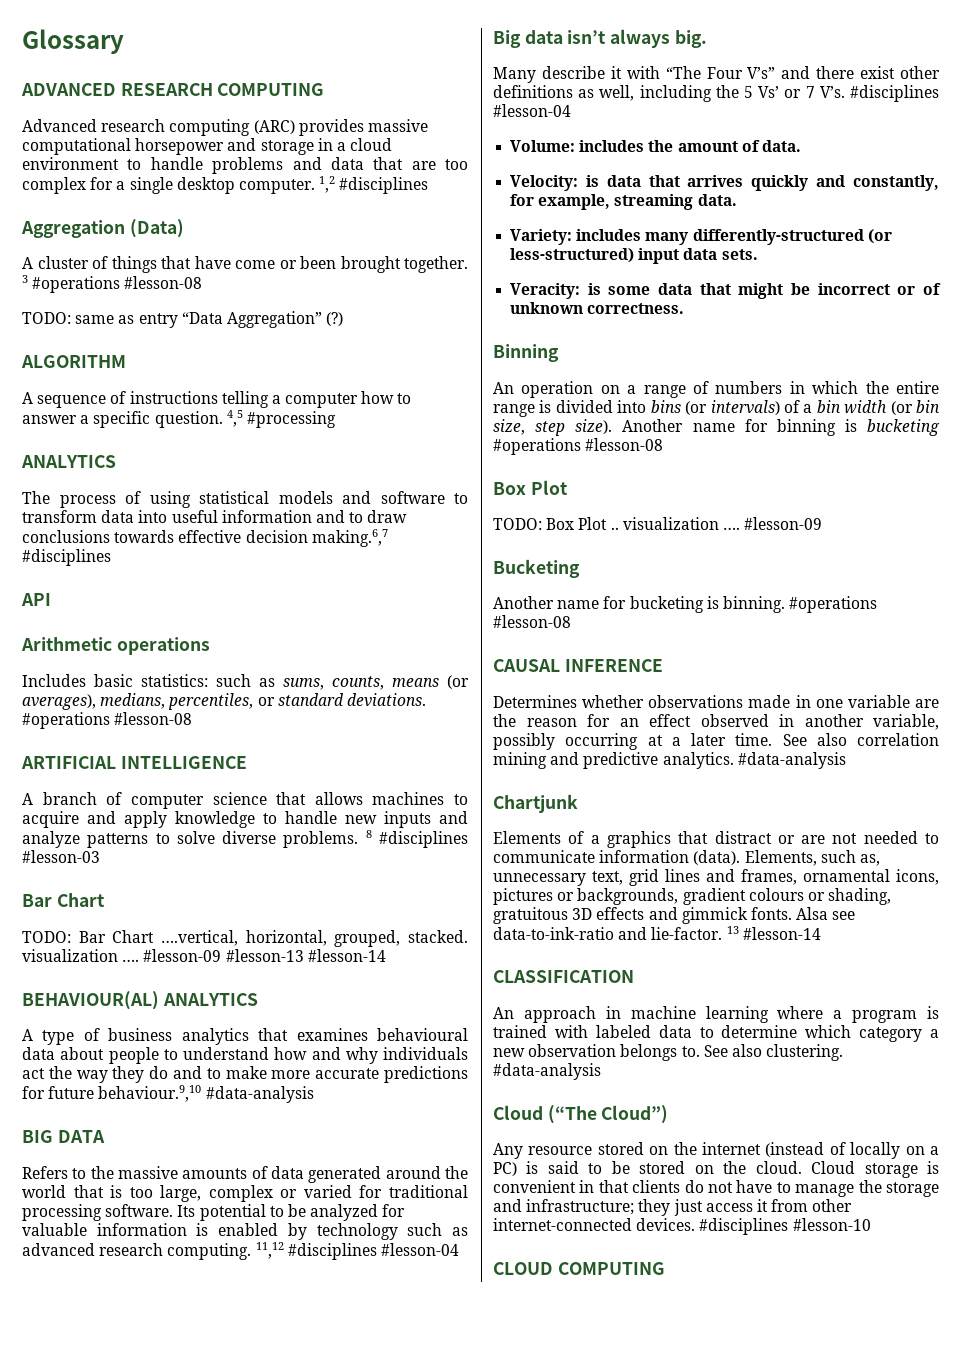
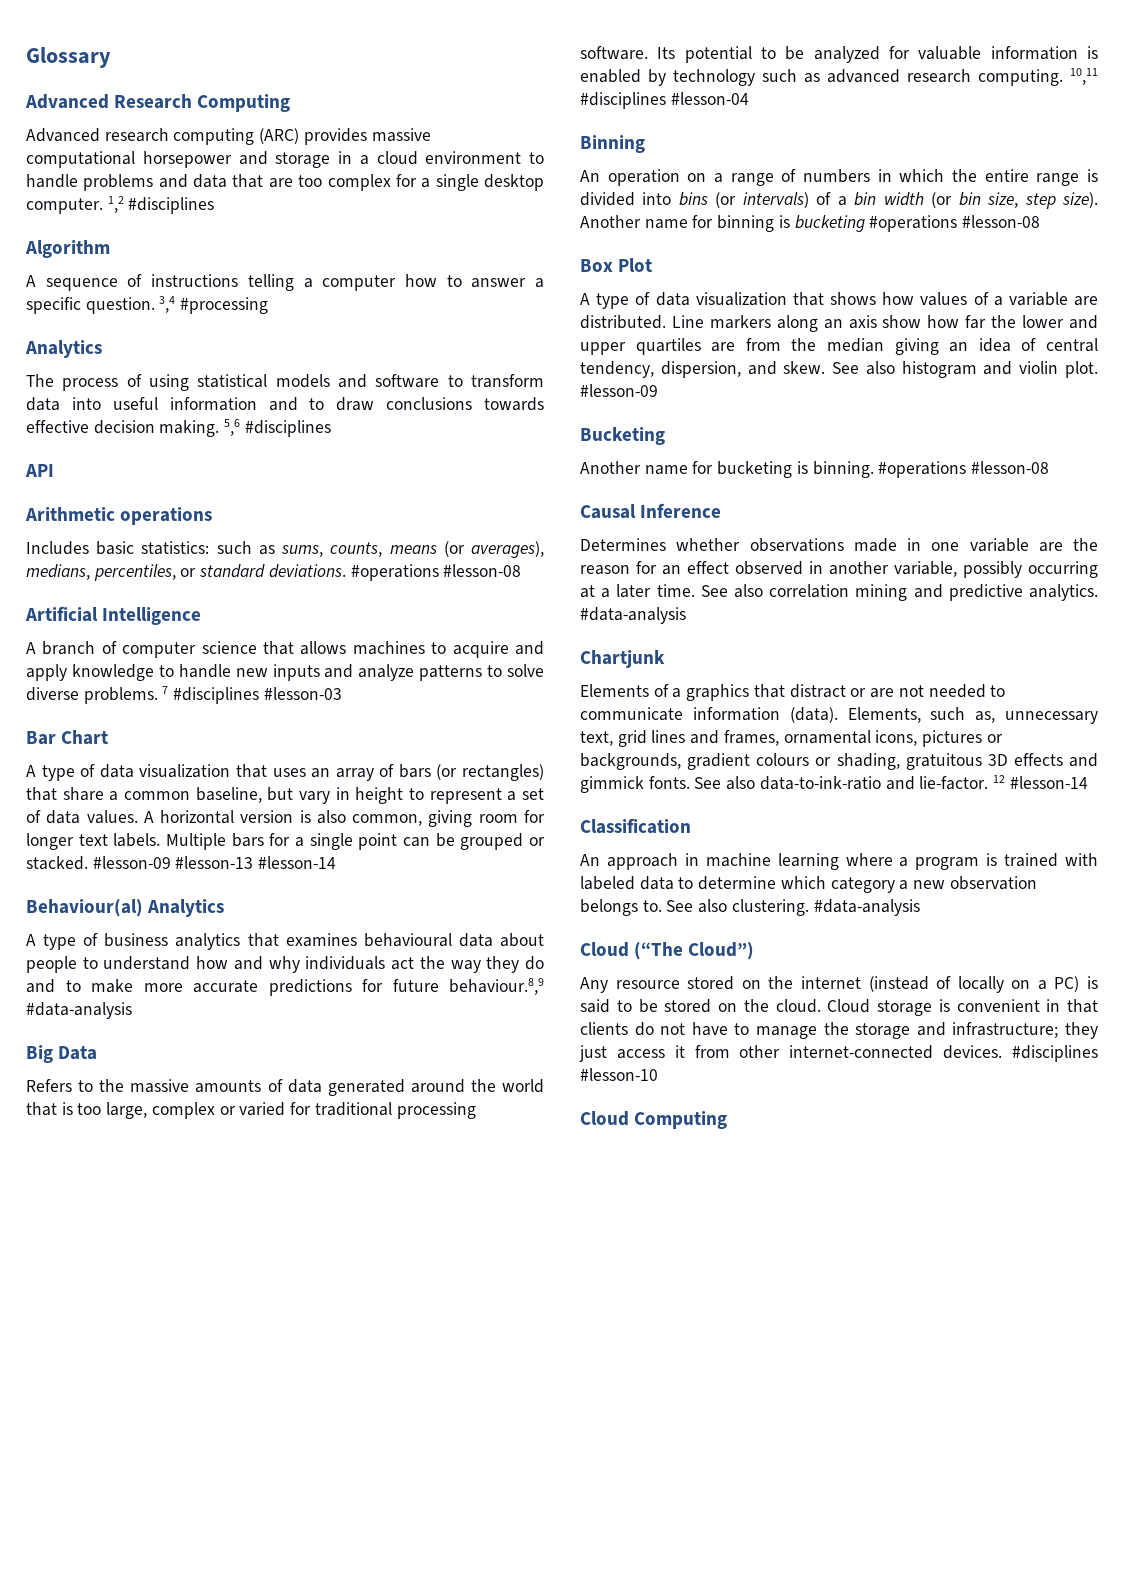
- ADVANCED RESEARCH COMPUTING
+ Advanced Research Computing
- Aggregation (Data)
- A cluster of things that have come or been brought together. 3 #operations #lesson-08
- TODO: same as entry “Data Aggregation” (?)
- ALGORITHM
+ Algorithm
- 4,5 #processing
- ANALYTICS
+ 3,4 #processing
+ Analytics
- The process of using statistical models and software to transform data into useful information and to draw conclusions towards effective decision making.6,7 #disciplines
+ The process of using statistical models and software to transform data into useful information and to draw conclusions towards effective decision making. 5,6 #disciplines
- ARTIFICIAL INTELLIGENCE
+ Artificial Intelligence
- 8 #disciplines #lesson-03
+ 7 #disciplines #lesson-03
- TODO: Bar Chart ….vertical, horizontal, grouped, stacked. visualization ….
+ A type of data visualization that uses an array of bars (or rectangles) that share a common baseline, but vary in height to represent a set of data values. A horizontal version is also common, giving room for longer text labels. Multiple bars for a single point can be grouped or stacked.
- BEHAVIOUR(AL) ANALYTICS
+ Behaviour(al) Analytics
- A type of business analytics that examines behavioural data about people to understand how and why individuals act the way they do and to make more accurate predictions for future behaviour.9,10 #data-analysis
- BIG DATA
+ A type of business analytics that examines behavioural data about people to understand how and why individuals act the way they do and to make more accurate predictions for future behaviour.8,9 #data-analysis
+ Big Data
- 11,12 #disciplines #lesson-04
- Big data isn’t always big.
- Many describe it with “The Four V’s” and there exist other definitions as well, including the 5 Vs’ or 7 V’s. #disciplines #lesson-04
- Volume: includes the amount of data.
- Velocity: is data that arrives quickly and constantly, for example, streaming data.
- Variety: includes many differently-structured (or less-structured) input data sets.
- Veracity: is some data that might be incorrect or of unknown correctness.
+ 10,11 #disciplines #lesson-04
- TODO: Box Plot .. visualization ….
+ A type of data visualization that shows how values of a variable are distributed. Line markers along an axis show how far the lower and upper quartiles are from the median giving an idea of central tendency, dispersion, and skew. See also histogram and violin plot.
- CAUSAL INFERENCE
+ Causal Inference
- Alsa see data-to-ink-ratio and lie-factor.
+ See also data-to-ink-ratio and lie-factor.
- 13 #lesson-14
- CLASSIFICATION
+ 12 #lesson-14
+ Classification
- CLOUD COMPUTING
+ Cloud Computing

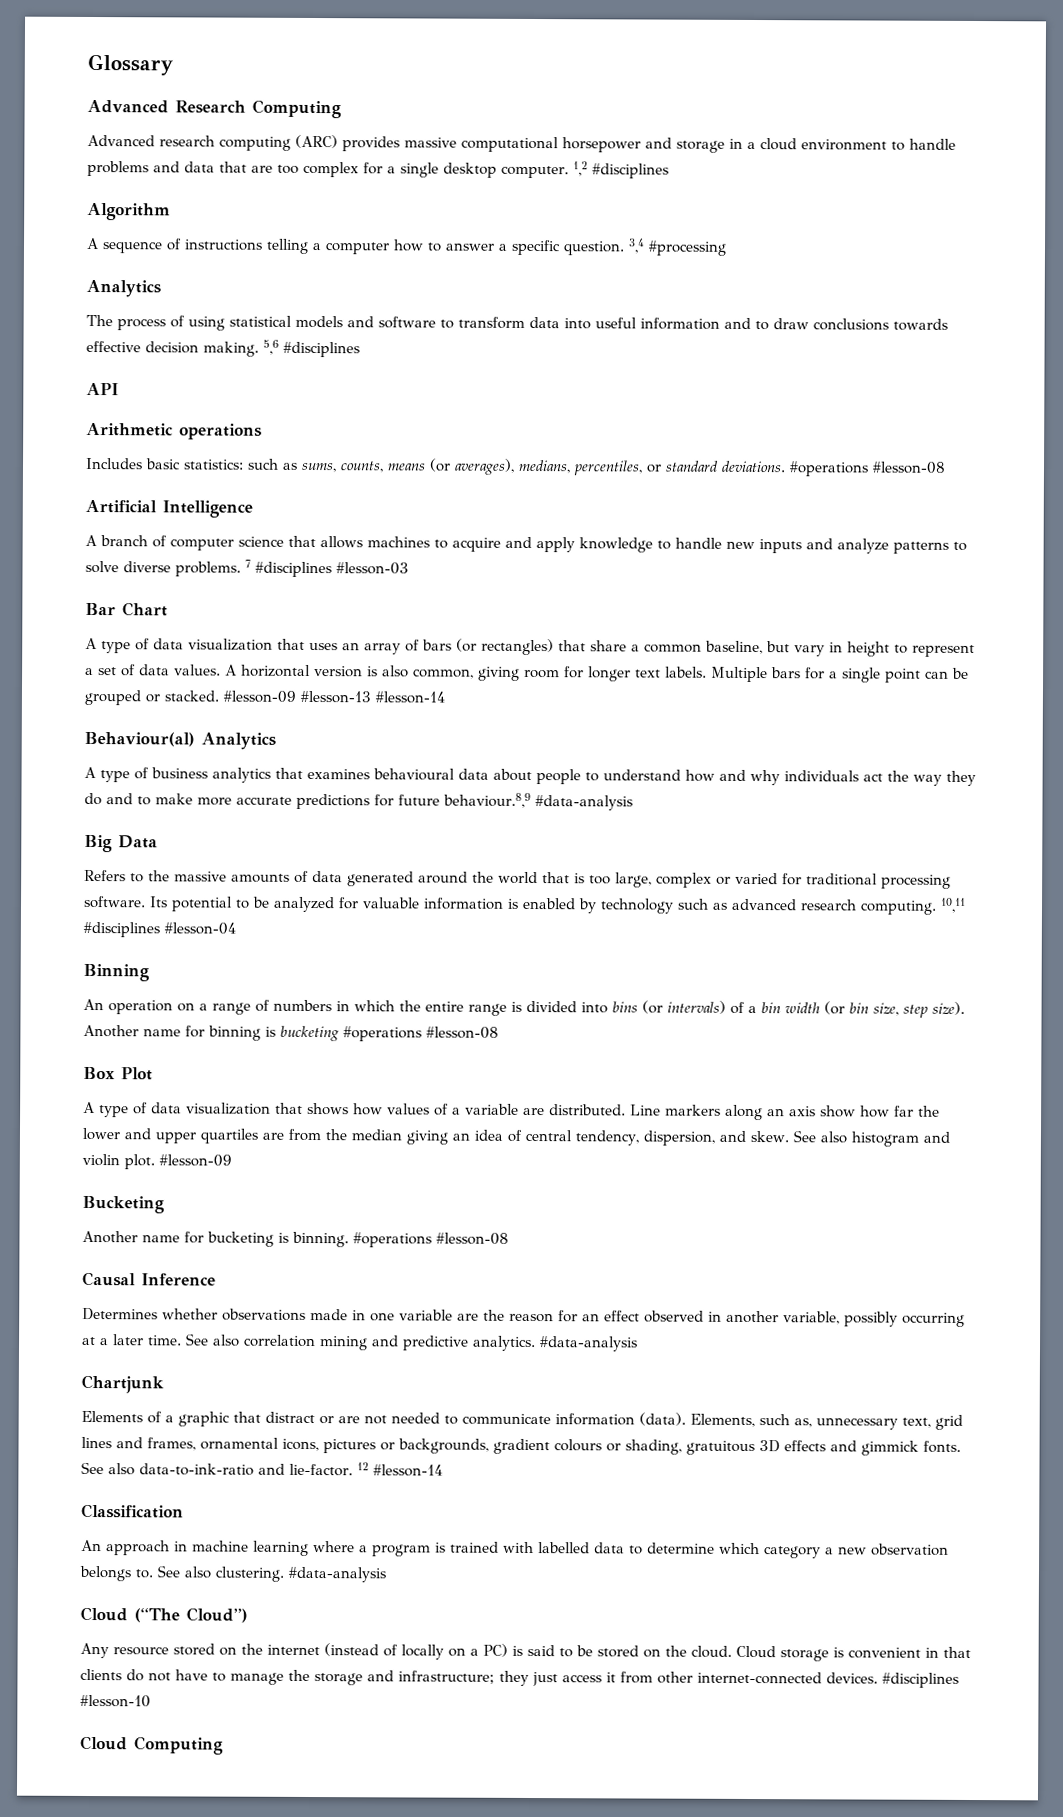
- Elements of a graphics that distract or are not needed to communicate information (data).
+ Elements of a graphic that distract or are not needed to communicate information (data).
- An approach in machine learning where a program is trained with labeled data to determine which category a new observation belongs to.
+ An approach in machine learning where a program is trained with labelled data to determine which category a new observation belongs to.

